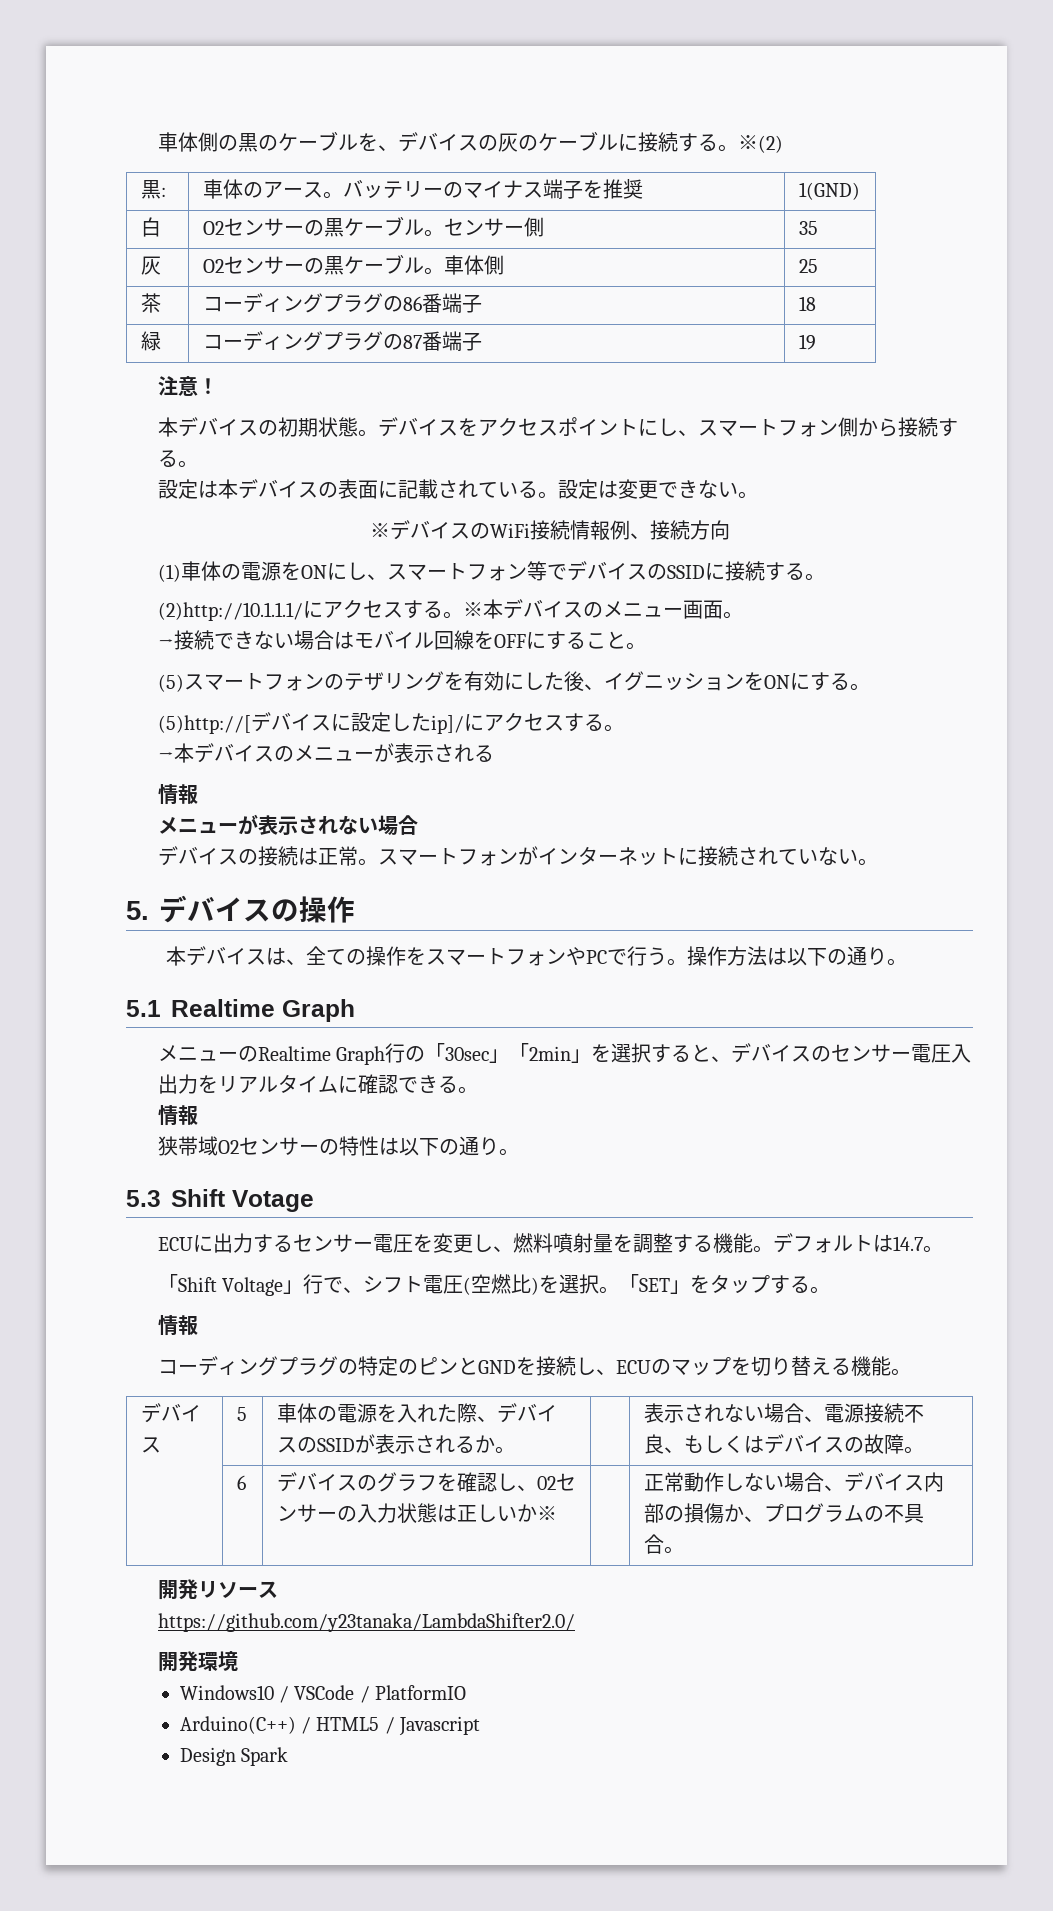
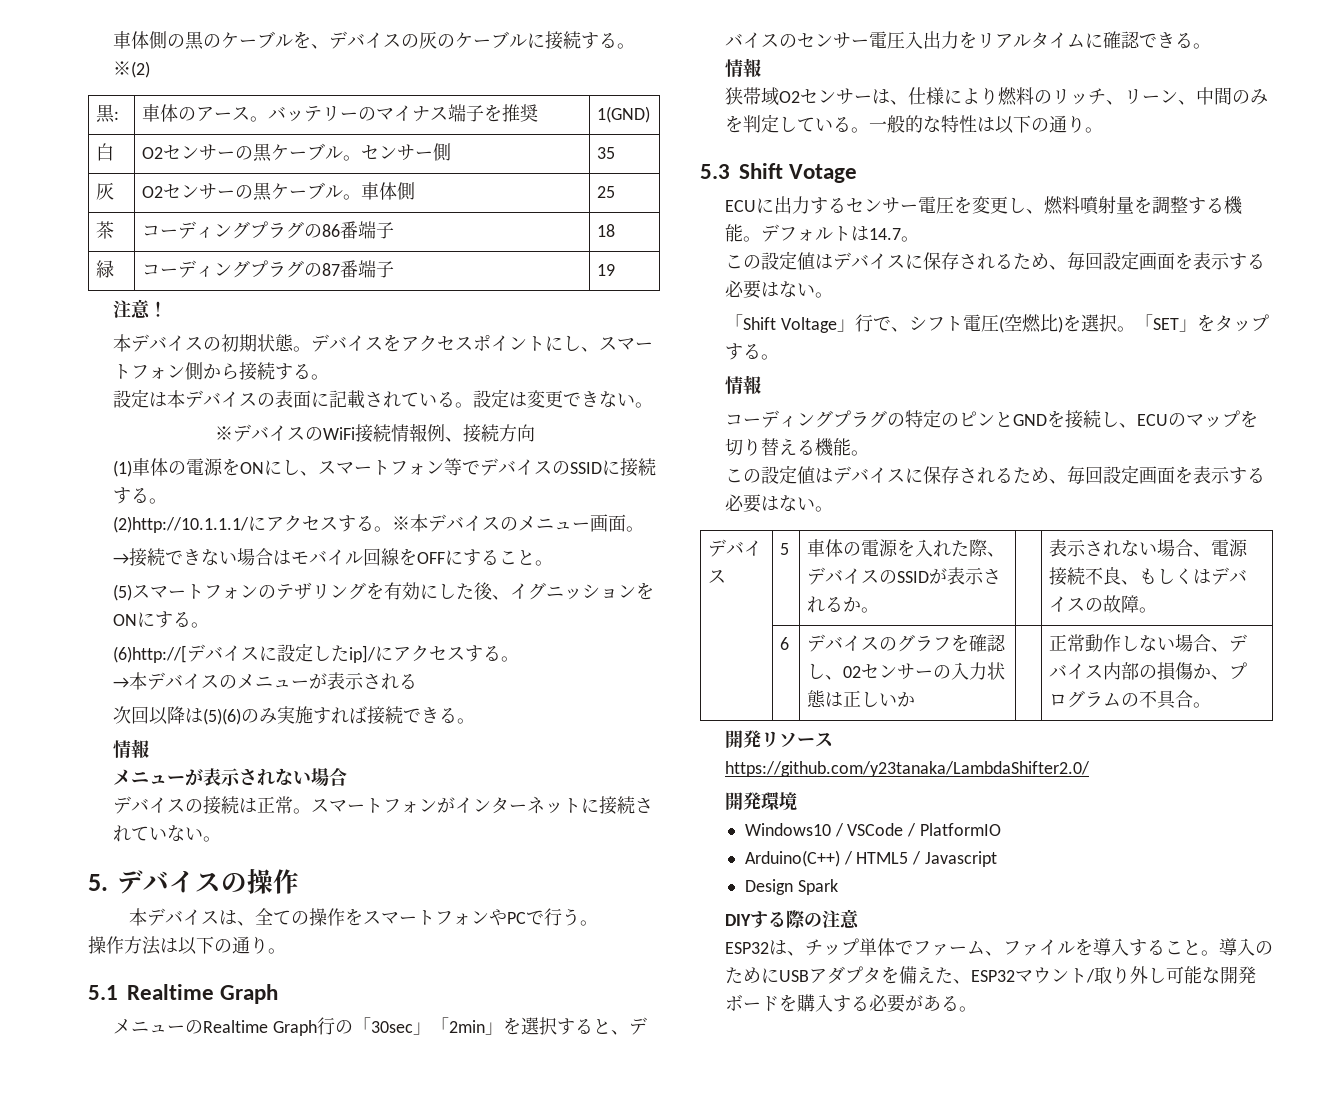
- (5)http://[デバイスに設定したip]/にアクセスする。
+ (6)http://[デバイスに設定したip]/にアクセスする。
+ 次回以降は(5)(6)のみ実施すれば接続できる。
- 本デバイスは、全ての操作をスマートフォンやPCで行う。操作方法は以下の通り。
+ 本デバイスは、全ての操作をスマートフォンやPCで行う。
+ 操作方法は以下の通り。
- 狭帯域O2センサーの特性は以下の通り。
+ 狭帯域O2センサーは、仕様により燃料のリッチ、リーン、中間のみを判定している。一般的な特性は以下の通り。
  デフォルトは14.7。
+ この設定値はデバイスに保存されるため、毎回設定画面を表示する必要はない。
  コーディングプラグの特定のピンとGNDを接続し、ECUのマップを切り替える機能。
+ この設定値はデバイスに保存されるため、毎回設定画面を表示する必要はない。
- | 6 | デバイスのグラフを確認し、02センサーの入力状態は正しいか※ | | 正常動作しない場合、デバイス内部の損傷か、プログラムの不具合。
+ | 6 | デバイスのグラフを確認し、02センサーの入力状態は正しいか | | 正常動作しない場合、デバイス内部の損傷か、プログラムの不具合。
+ DIYする際の注意
+ ESP32は、チップ単体でファーム、ファイルを導入すること。導入のためにUSBアダプタを備えた、ESP32マウント/取り外し可能な開発ボードを購入する必要がある。

